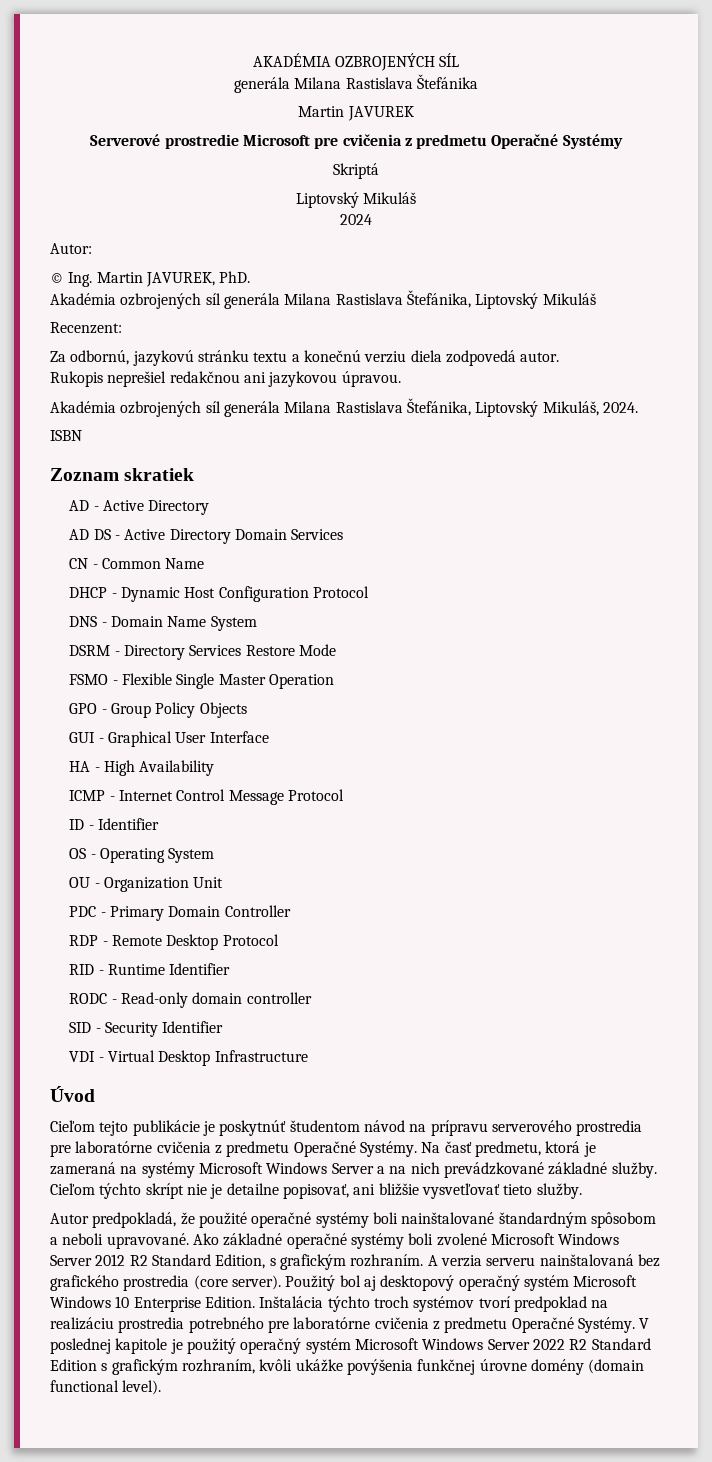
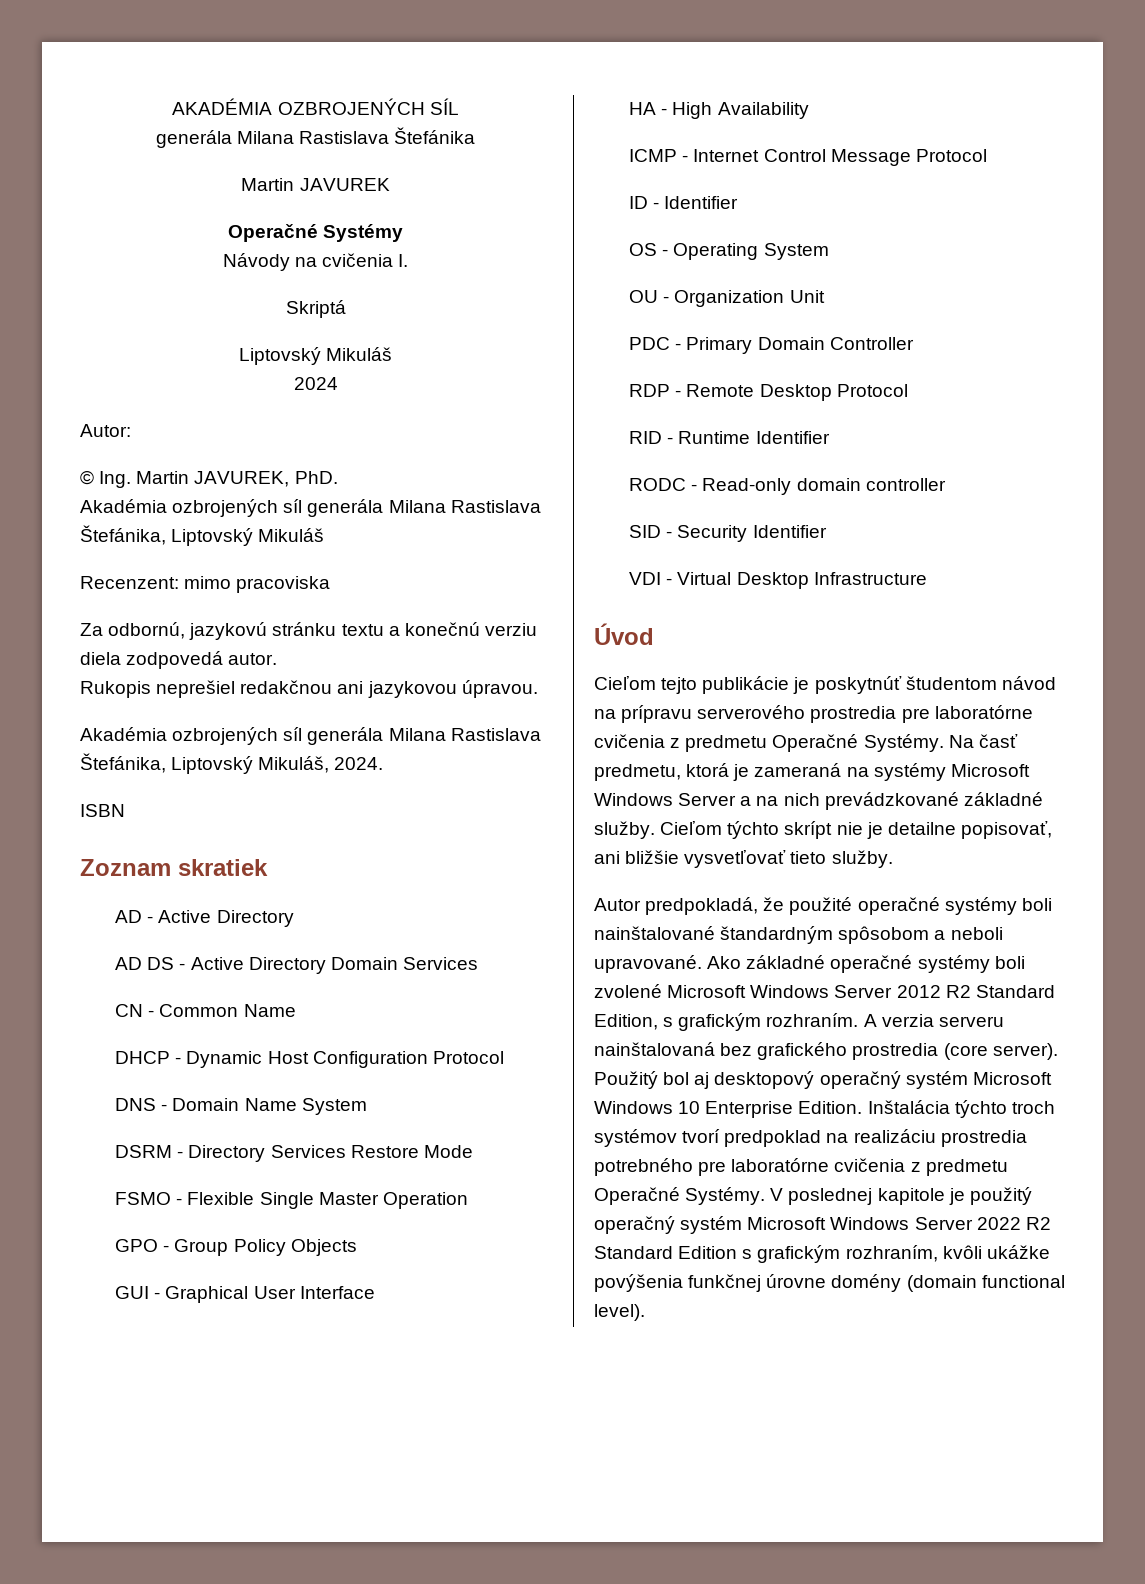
- Serverové prostredie Microsoft pre cvičenia z predmetu Operačné Systémy
+ Operačné Systémy
+ Návody na cvičenia I.
- Recenzent:
+ Recenzent: mimo pracoviska

